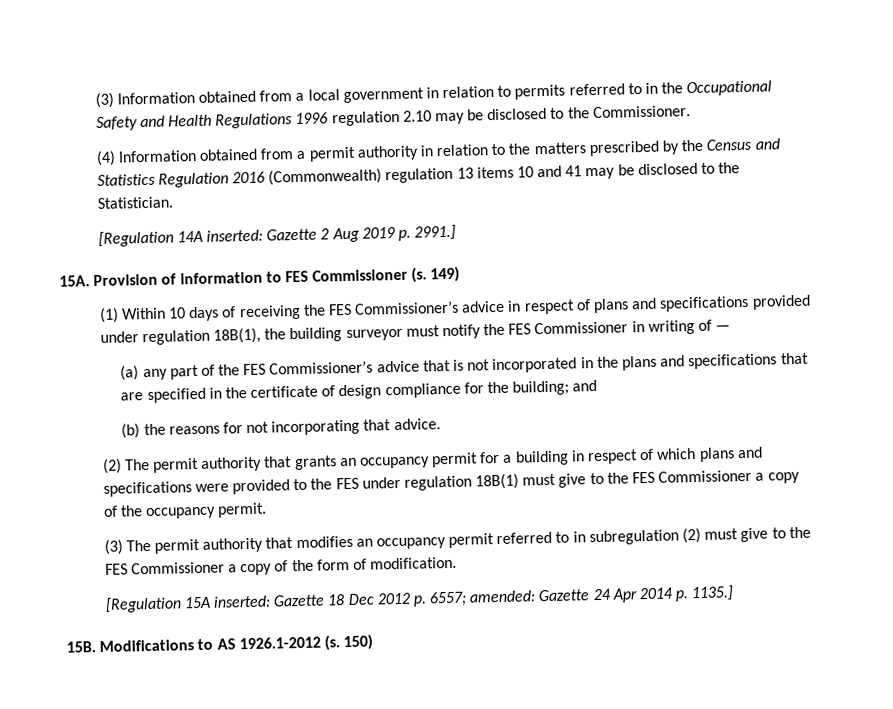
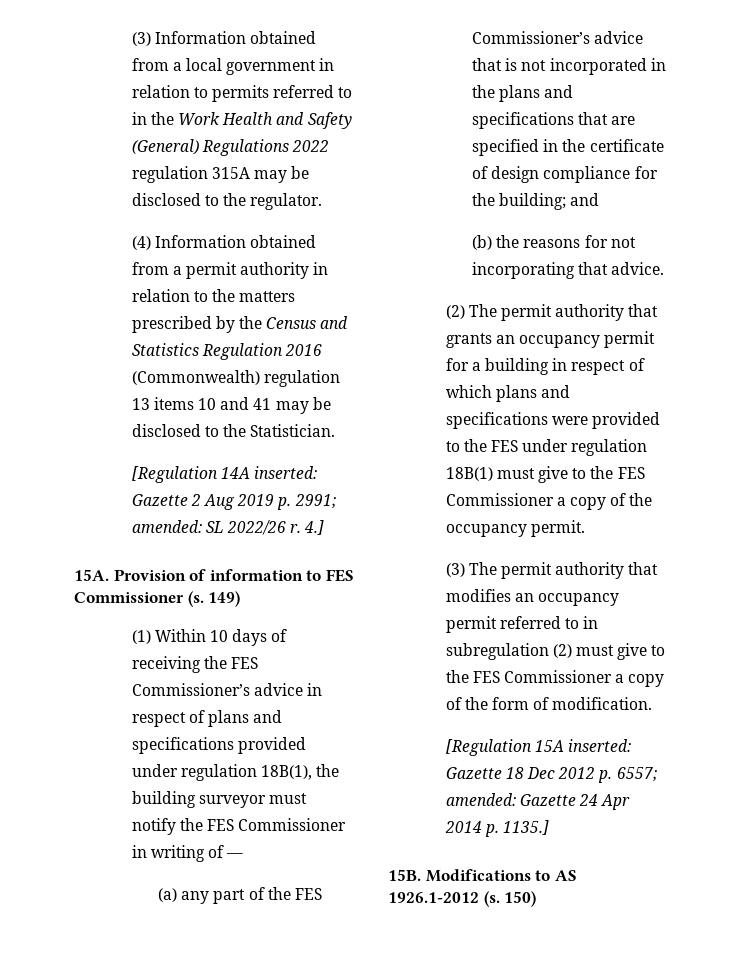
- (3) Information obtained from a local government in relation to permits referred to in the Occupational Safety and Health Regulations 1996 regulation 2.10 may be disclosed to the Commissioner.
+ (3) Information obtained from a local government in relation to permits referred to in the Work Health and Safety (General) Regulations 2022 regulation 315A may be disclosed to the regulator.
- [Regulation 14A inserted: Gazette 2 Aug 2019 p. 2991.]
+ [Regulation 14A inserted: Gazette 2 Aug 2019 p. 2991; amended: SL 2022/26 r. 4.]

